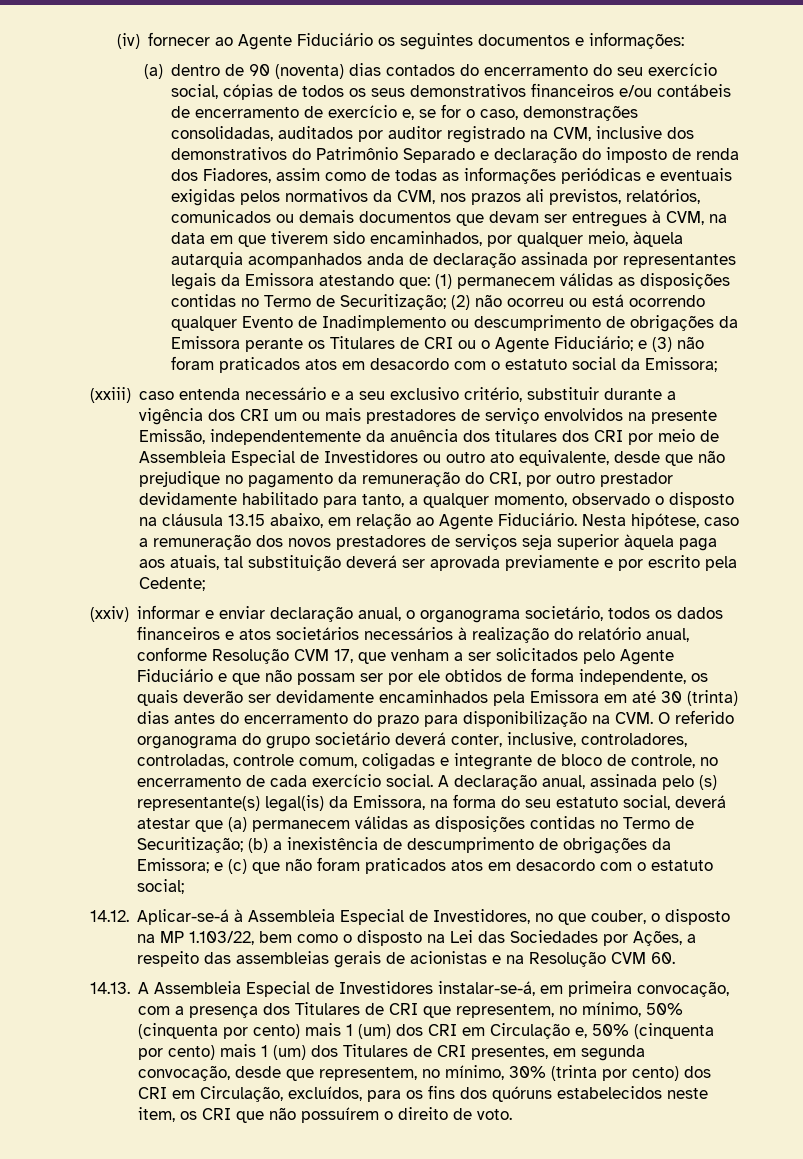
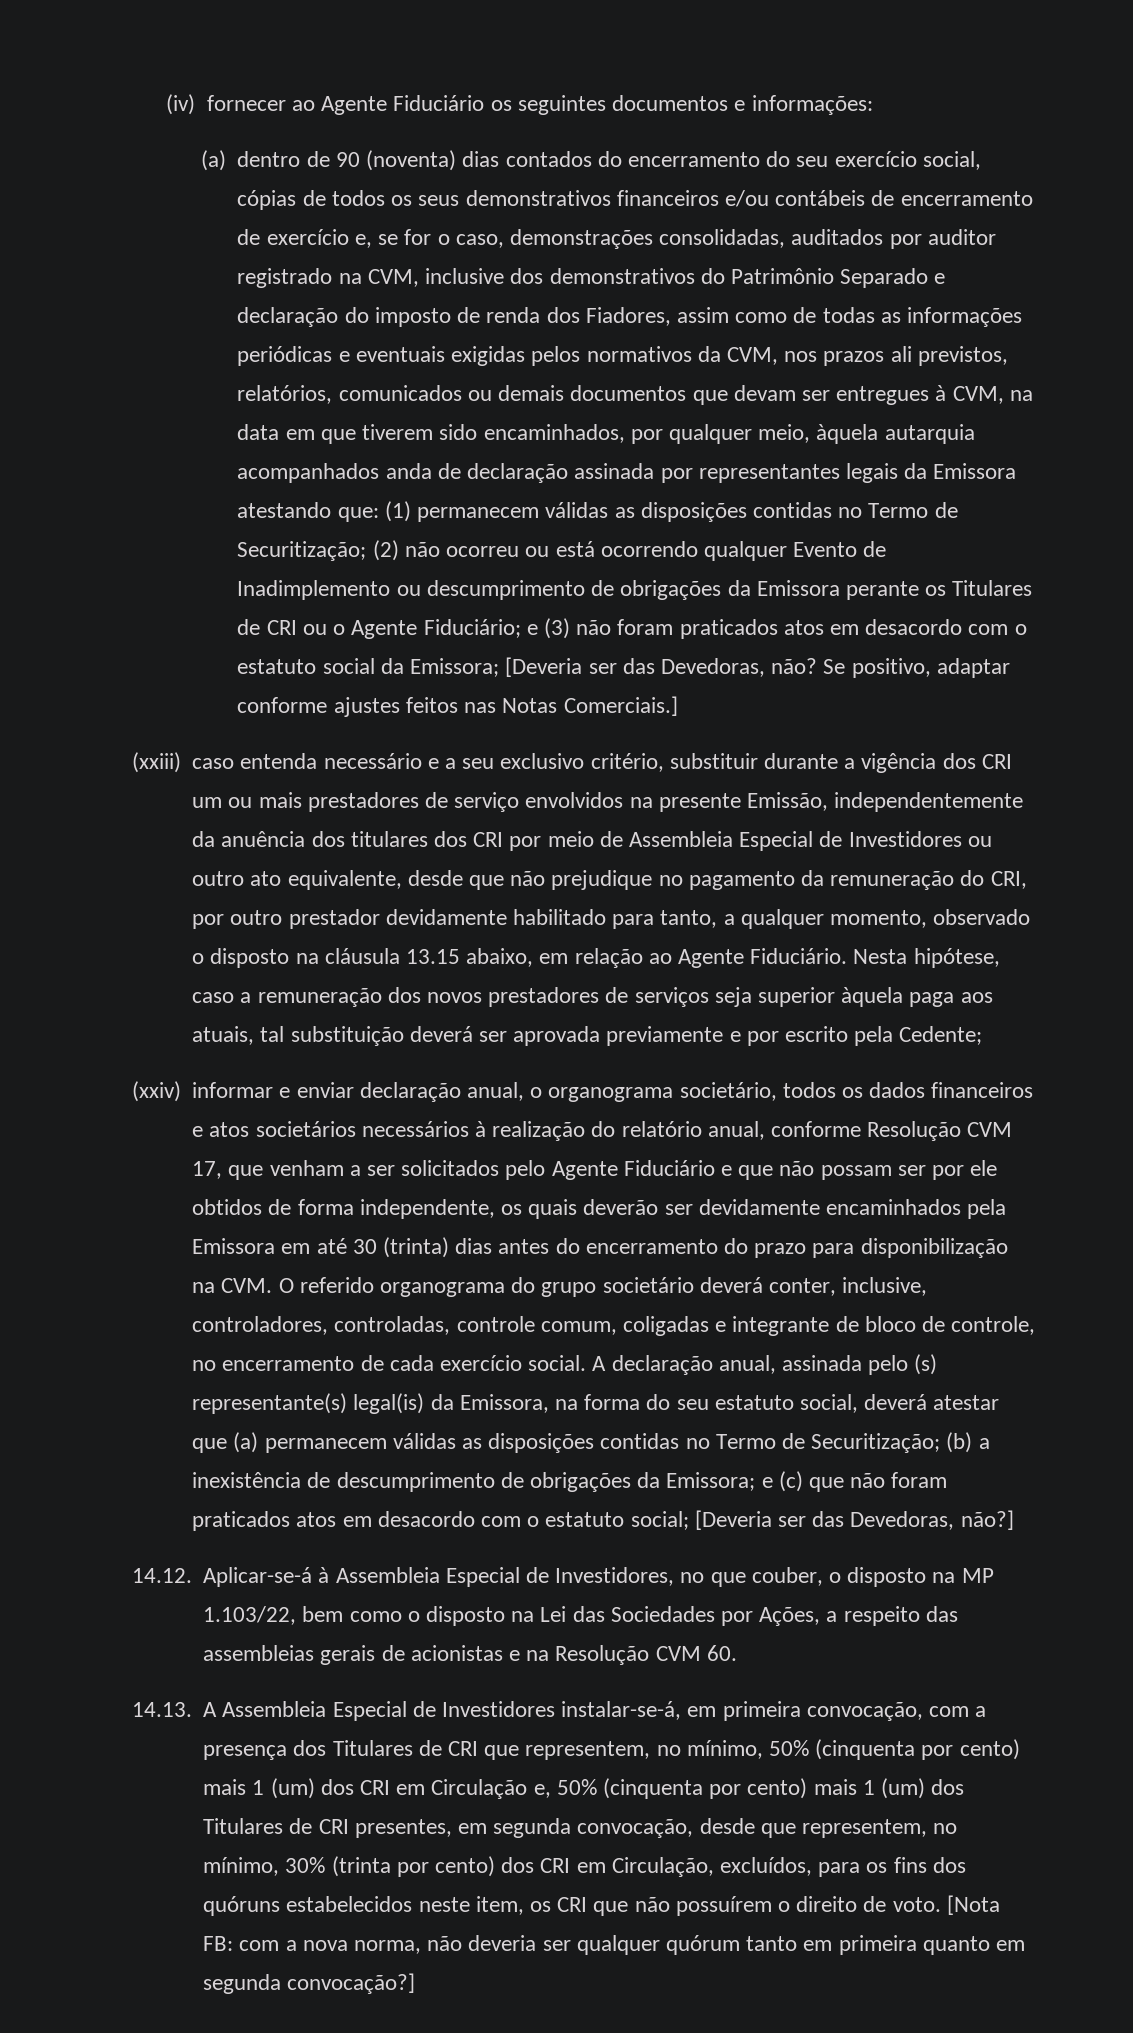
+ [Deveria ser das Devedoras, não? Se positivo, adaptar conforme ajustes feitos nas Notas Comerciais.]
- A declaração anual, assinada pelo (s) representante(s) legal(is) da Emissora, na forma do seu estatuto social, deverá atestar que (a) permanecem válidas as disposições contidas no Termo de Securitização; (b) a inexistência de descumprimento de obrigações da Emissora; e (c) que não foram praticados atos em desacordo com o estatuto social;
+ A declaração anual, assinada pelo (s) representante(s) legal(is) da Emissora, na forma do seu estatuto social, deverá atestar que (a) permanecem válidas as disposições contidas no Termo de Securitização; (b) a inexistência de descumprimento de obrigações da Emissora; e (c) que não foram praticados atos em desacordo com o estatuto social; [Deveria ser das Devedoras, não?]
+ [Nota FB: com a nova norma, não deveria ser qualquer quórum tanto em primeira quanto em segunda convocação?]

